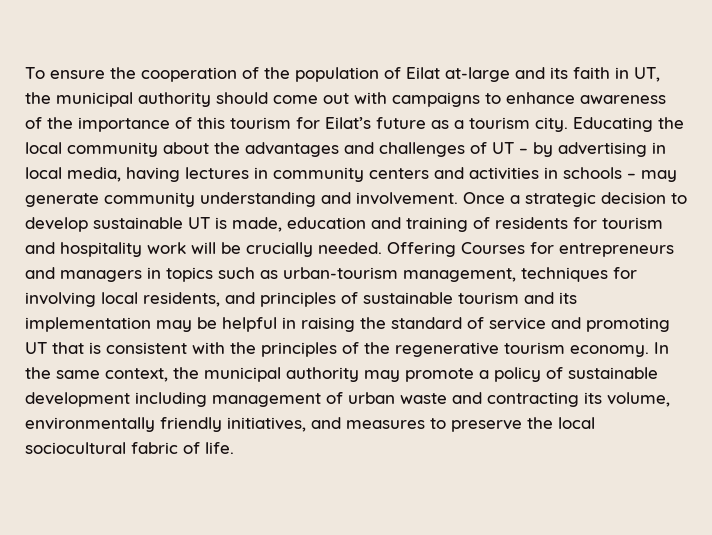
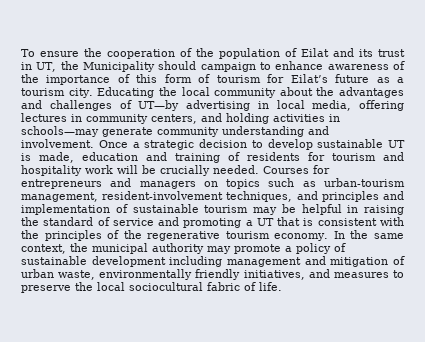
- To ensure the cooperation of the population of Eilat at-large and its faith in UT, the municipal authority should come out with campaigns to enhance awareness of the importance of this tourism for Eilat’s future as a tourism city.
+ To ensure the cooperation of the population of Eilat and its trust in UT, the Municipality should campaign to enhance awareness of the importance of this form of tourism for Eilat’s future as a tourism city.
- Educating the local community about the advantages and challenges of UT – by advertising in local media, having lectures in community centers and activities in schools – may generate community understanding and involvement.
+ Educating the local community about the advantages and challenges of UT—by advertising in local media, offering lectures in community centers, and holding activities in schools—may generate community understanding and involvement.
- Offering Courses for entrepreneurs and managers in topics such as urban-tourism management, techniques for involving local residents, and principles of sustainable tourism and its implementation may be helpful in raising the standard of service and promoting UT that is consistent with the principles of the regenerative tourism economy.
+ Courses for entrepreneurs and managers on topics such as urban-tourism management, resident-involvement techniques, and principles and implementation of sustainable tourism may be helpful in raising the standard of service and promoting a UT that is consistent with the principles of the regenerative tourism economy.
- In the same context, the municipal authority may promote a policy of sustainable development including management of urban waste and contracting its volume, environmentally friendly initiatives, and measures to preserve the local sociocultural fabric of life.
+ In the same context, the municipal authority may promote a policy of sustainable development including management and mitigation of urban waste, environmentally friendly initiatives, and measures to preserve the local sociocultural fabric of life.

